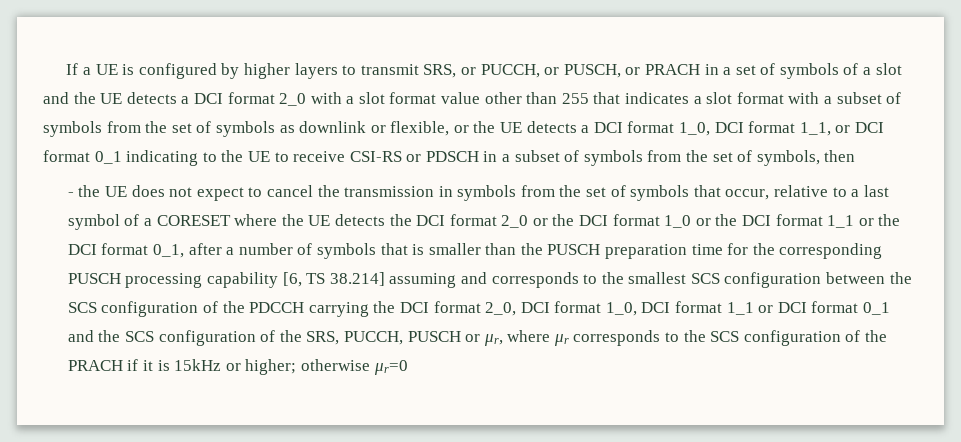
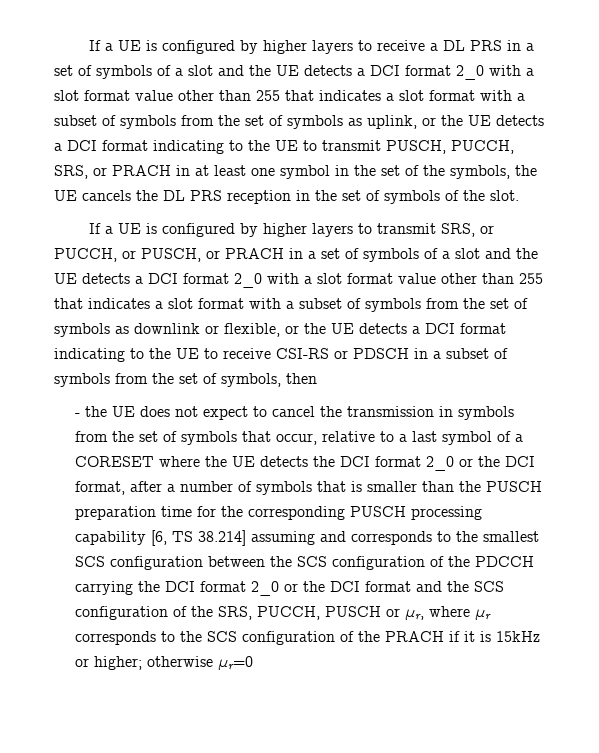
- If a UE is configured by higher layers to transmit SRS, or PUCCH, or PUSCH, or PRACH in a set of symbols of a slot and the UE detects a DCI format 2_0 with a slot format value other than 255 that indicates a slot format with a subset of symbols from the set of symbols as downlink or flexible, or the UE detects a DCI format 1_0, DCI format 1_1, or DCI format 0_1 indicating to the UE to receive CSI-RS or PDSCH in a subset of symbols from the set of symbols, then
+ If a UE is configured by higher layers to receive a DL PRS in a set of symbols of a slot and the UE detects a DCI format 2_0 with a slot format value other than 255 that indicates a slot format with a subset of symbols from the set of symbols as uplink, or the UE detects a DCI format indicating to the UE to transmit PUSCH, PUCCH, SRS, or PRACH in at least one symbol in the set of the symbols, the UE cancels the DL PRS reception in the set of symbols of the slot.
+ If a UE is configured by higher layers to transmit SRS, or PUCCH, or PUSCH, or PRACH in a set of symbols of a slot and the UE detects a DCI format 2_0 with a slot format value other than 255 that indicates a slot format with a subset of symbols from the set of symbols as downlink or flexible, or the UE detects a DCI format indicating to the UE to receive CSI-RS or PDSCH in a subset of symbols from the set of symbols, then
- - the UE does not expect to cancel the transmission in symbols from the set of symbols that occur, relative to a last symbol of a CORESET where the UE detects the DCI format 2_0 or the DCI format 1_0 or the DCI format 1_1 or the DCI format 0_1, after a number of symbols that is smaller than the PUSCH preparation time for the corresponding PUSCH processing capability [6, TS 38.214] assuming and corresponds to the smallest SCS configuration between the SCS configuration of the PDCCH carrying the DCI format 2_0, DCI format 1_0, DCI format 1_1 or DCI format 0_1 and the SCS configuration of the SRS, PUCCH, PUSCH or μr, where μr corresponds to the SCS configuration of the PRACH if it is 15kHz or higher;
+ - the UE does not expect to cancel the transmission in symbols from the set of symbols that occur, relative to a last symbol of a CORESET where the UE detects the DCI format 2_0 or the DCI format, after a number of symbols that is smaller than the PUSCH preparation time for the corresponding PUSCH processing capability [6, TS 38.214] assuming and corresponds to the smallest SCS configuration between the SCS configuration of the PDCCH carrying the DCI format 2_0 or the DCI format and the SCS configuration of the SRS, PUCCH, PUSCH or μr, where μr corresponds to the SCS configuration of the PRACH if it is 15kHz or higher;

